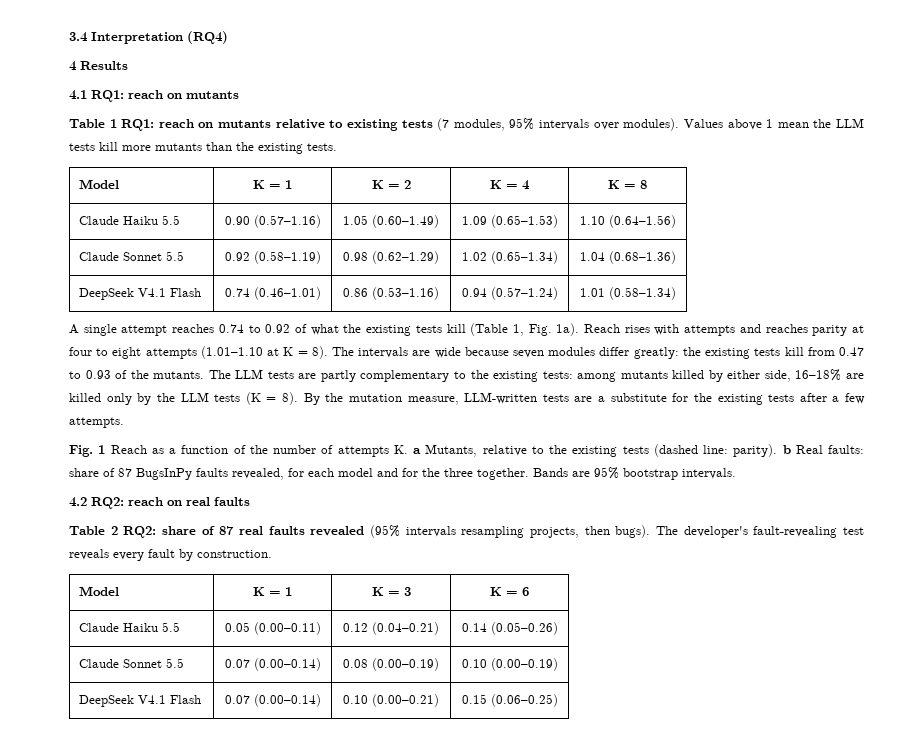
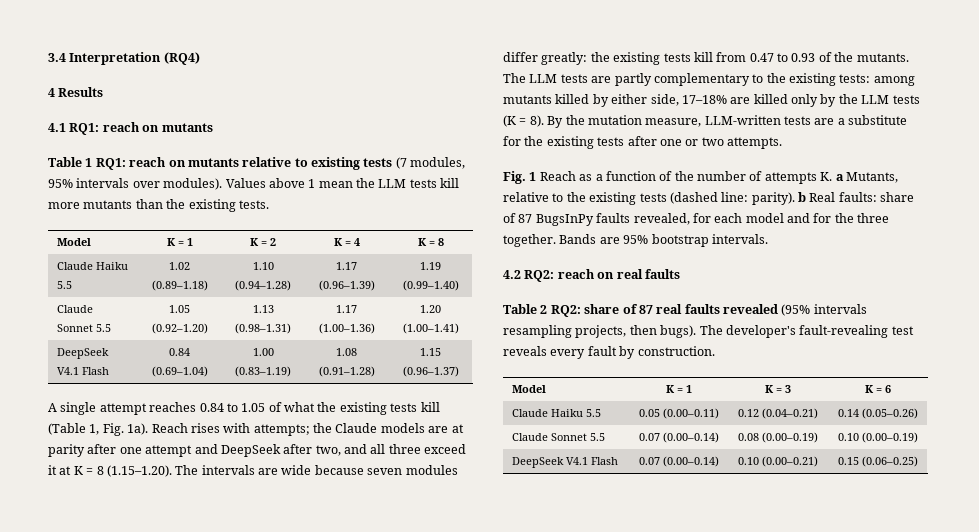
- Claude Haiku 5.5 | 0.90 (0.57–1.16) | 1.05 (0.60–1.49) | 1.09 (0.65–1.53) | 1.10 (0.64–1.56)
- Claude Sonnet 5.5 | 0.92 (0.58–1.19) | 0.98 (0.62–1.29) | 1.02 (0.65–1.34) | 1.04 (0.68–1.36)
- DeepSeek V4.1 Flash | 0.74 (0.46–1.01) | 0.86 (0.53–1.16) | 0.94 (0.57–1.24) | 1.01 (0.58–1.34)
+ Claude Haiku 5.5 | 1.02 (0.89–1.18) | 1.10 (0.94–1.28) | 1.17 (0.96–1.39) | 1.19 (0.99–1.40)
+ Claude Sonnet 5.5 | 1.05 (0.92–1.20) | 1.13 (0.98–1.31) | 1.17 (1.00–1.36) | 1.20 (1.00–1.41)
+ DeepSeek V4.1 Flash | 0.84 (0.69–1.04) | 1.00 (0.83–1.19) | 1.08 (0.91–1.28) | 1.15 (0.96–1.37)
- A single attempt reaches 0.74 to 0.92 of what the existing tests kill (Table 1, Fig. 1a).
+ A single attempt reaches 0.84 to 1.05 of what the existing tests kill (Table 1, Fig. 1a).
- Reach rises with attempts and reaches parity at four to eight attempts (1.01–1.10 at K = 8). The intervals are wide because seven modules differ greatly: the existing tests kill from 0.47 to 0.93 of the mutants.
+ Reach rises with attempts; the Claude models are at parity after one attempt and DeepSeek after two, and all three exceed it at K = 8 (1.15–1.20). The intervals are wide because seven modules differ greatly: the existing tests kill from 0.47 to 0.93 of the mutants.
- The LLM tests are partly complementary to the existing tests: among mutants killed by either side, 16–18% are killed only by the LLM tests (K = 8).
+ The LLM tests are partly complementary to the existing tests: among mutants killed by either side, 17–18% are killed only by the LLM tests (K = 8).
- By the mutation measure, LLM-written tests are a substitute for the existing tests after a few attempts.
+ By the mutation measure, LLM-written tests are a substitute for the existing tests after one or two attempts.

